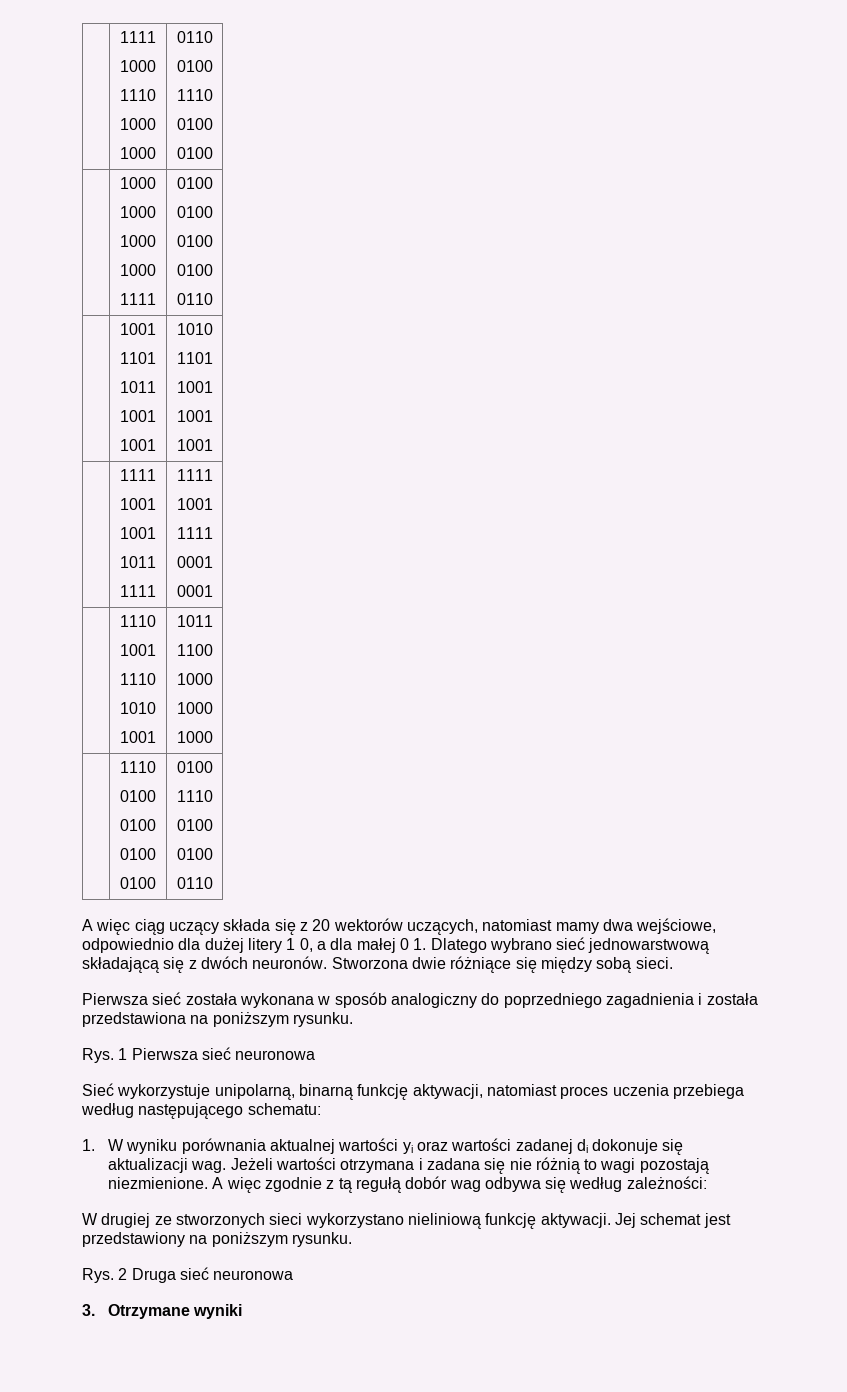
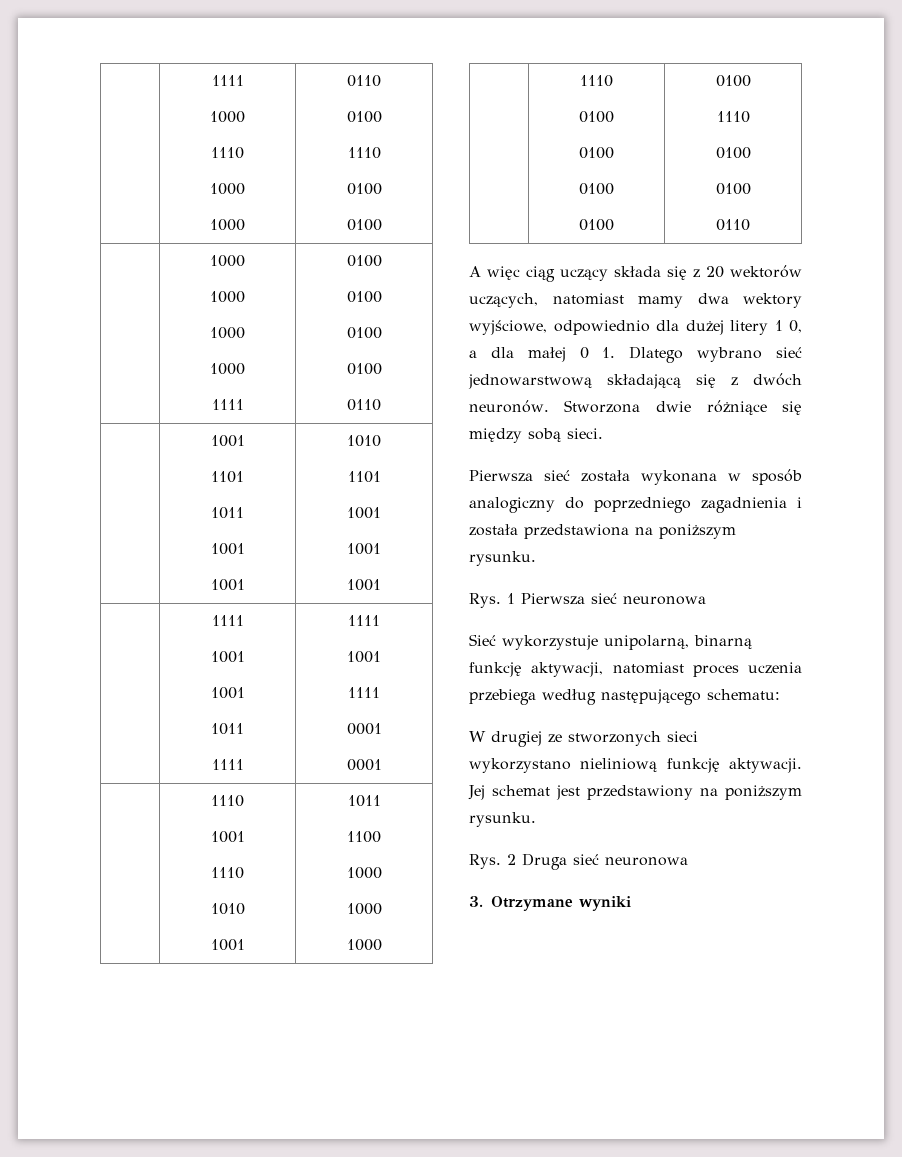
- A więc ciąg uczący składa się z 20 wektorów uczących, natomiast mamy dwa wejściowe, odpowiednio dla dużej litery 1 0, a dla małej 0 1. Dlatego wybrano sieć jednowarstwową składającą się z dwóch neuronów.
+ A więc ciąg uczący składa się z 20 wektorów uczących, natomiast mamy dwa wektory wyjściowe, odpowiednio dla dużej litery 1 0, a dla małej 0 1. Dlatego wybrano sieć jednowarstwową składającą się z dwóch neuronów.
- 1. W wyniku porównania aktualnej wartości yi oraz wartości zadanej di dokonuje się aktualizacji wag. Jeżeli wartości otrzymana i zadana się nie różnią to wagi pozostają niezmienione. A więc zgodnie z tą regułą dobór wag odbywa się według zależności:

